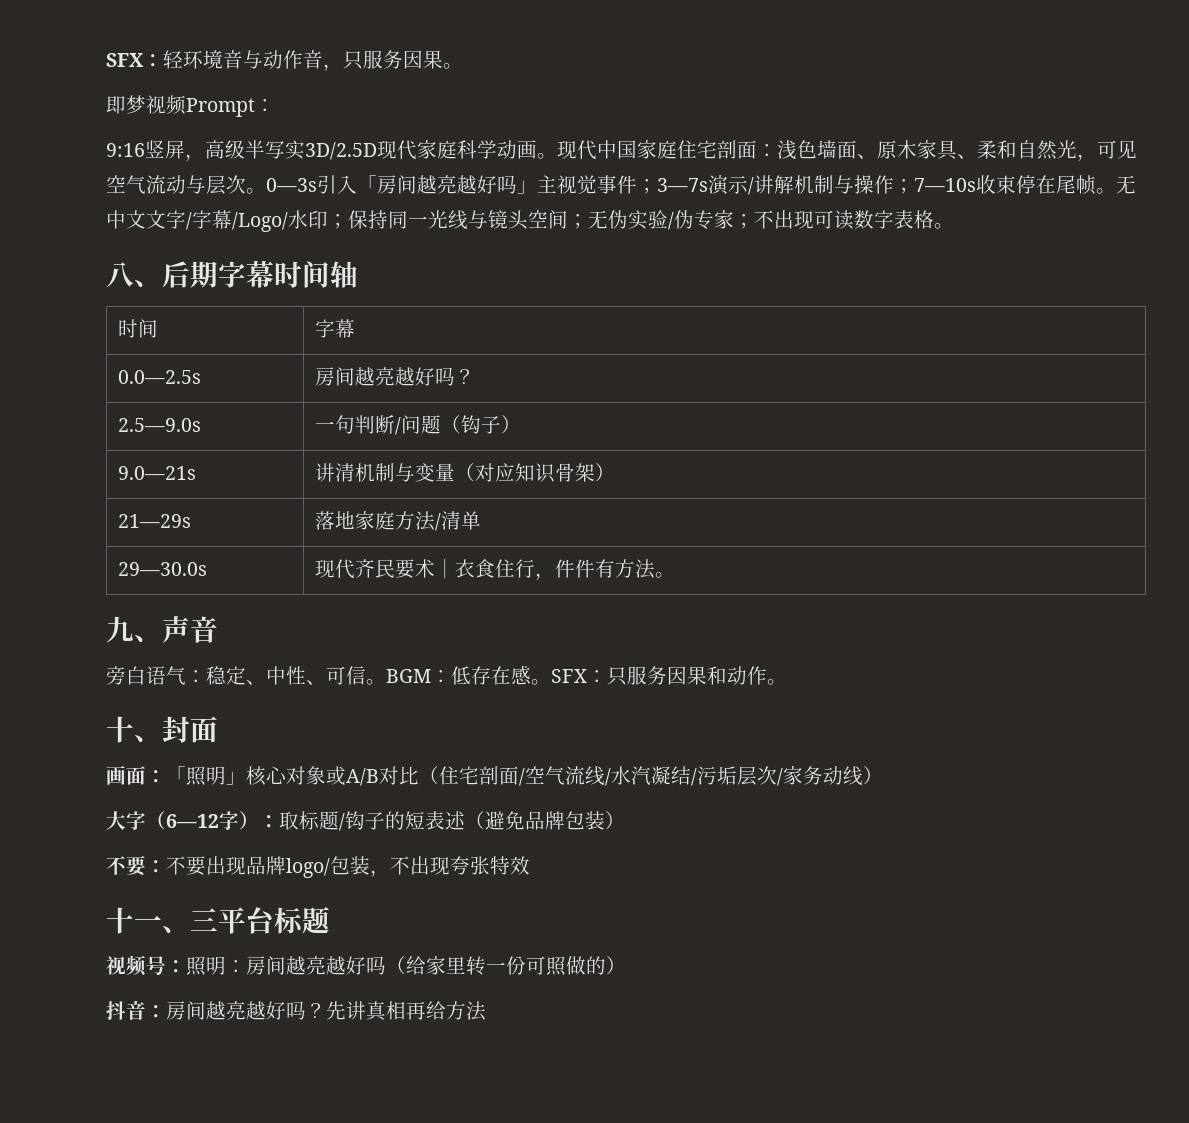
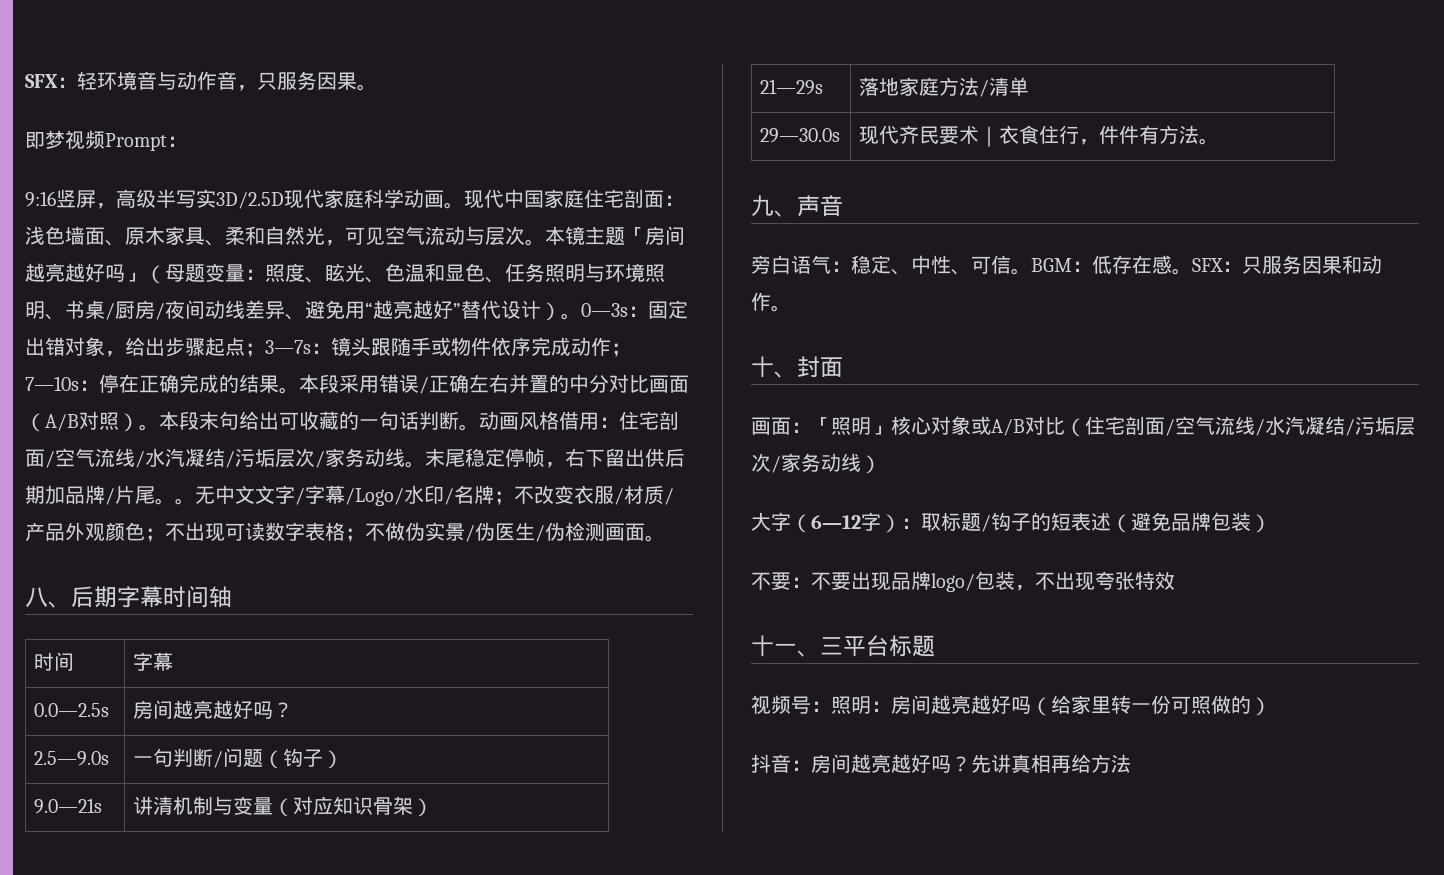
- 0—3s引入「房间越亮越好吗」主视觉事件；3—7s演示/讲解机制与操作；7—10s收束停在尾帧。
+ 本镜主题「房间越亮越好吗」（母题变量：照度、眩光、色温和显色、任务照明与环境照明、书桌/厨房/夜间动线差异、避免用“越亮越好”替代设计）。0—3s：固定出错对象，给出步骤起点；3—7s：镜头跟随手或物件依序完成动作；7—10s：停在正确完成的结果。本段采用错误/正确左右并置的中分对比画面（A/B对照）。本段末句给出可收藏的一句话判断。动画风格借用：住宅剖面/空气流线/水汽凝结/污垢层次/家务动线。末尾稳定停帧，右下留出供后期加品牌/片尾。。
- 无中文文字/字幕/Logo/水印；保持同一光线与镜头空间；无伪实验/伪专家；不出现可读数字表格。
+ 无中文文字/字幕/Logo/水印/名牌；不改变衣服/材质/产品外观颜色；不出现可读数字表格；不做伪实景/伪医生/伪检测画面。

